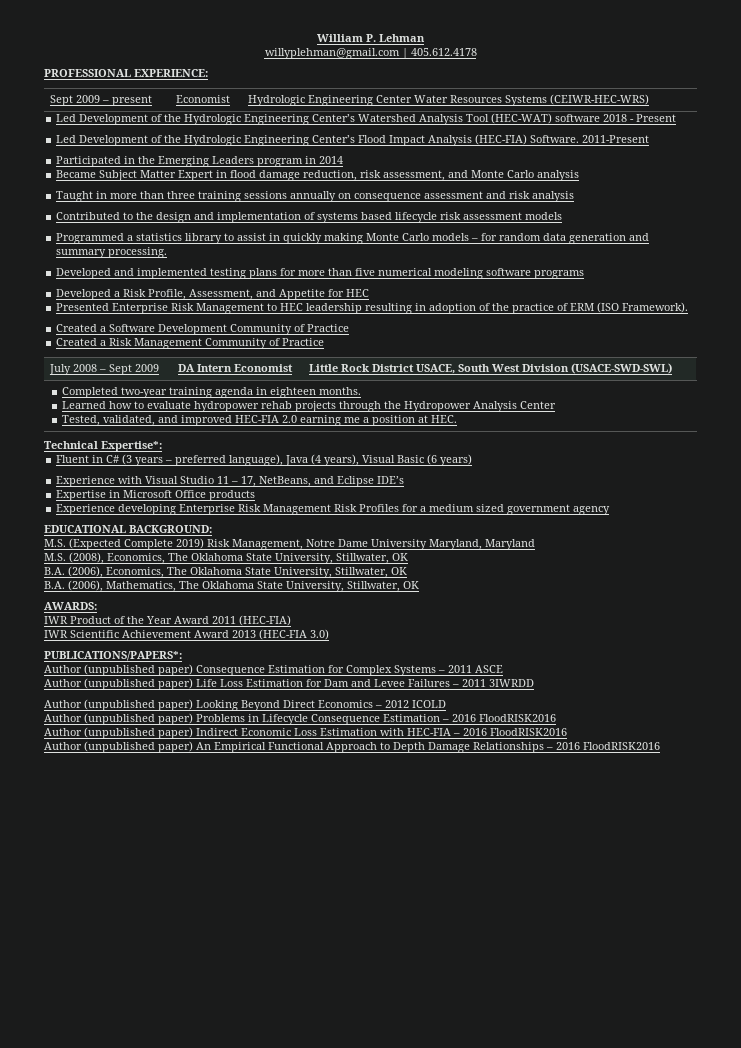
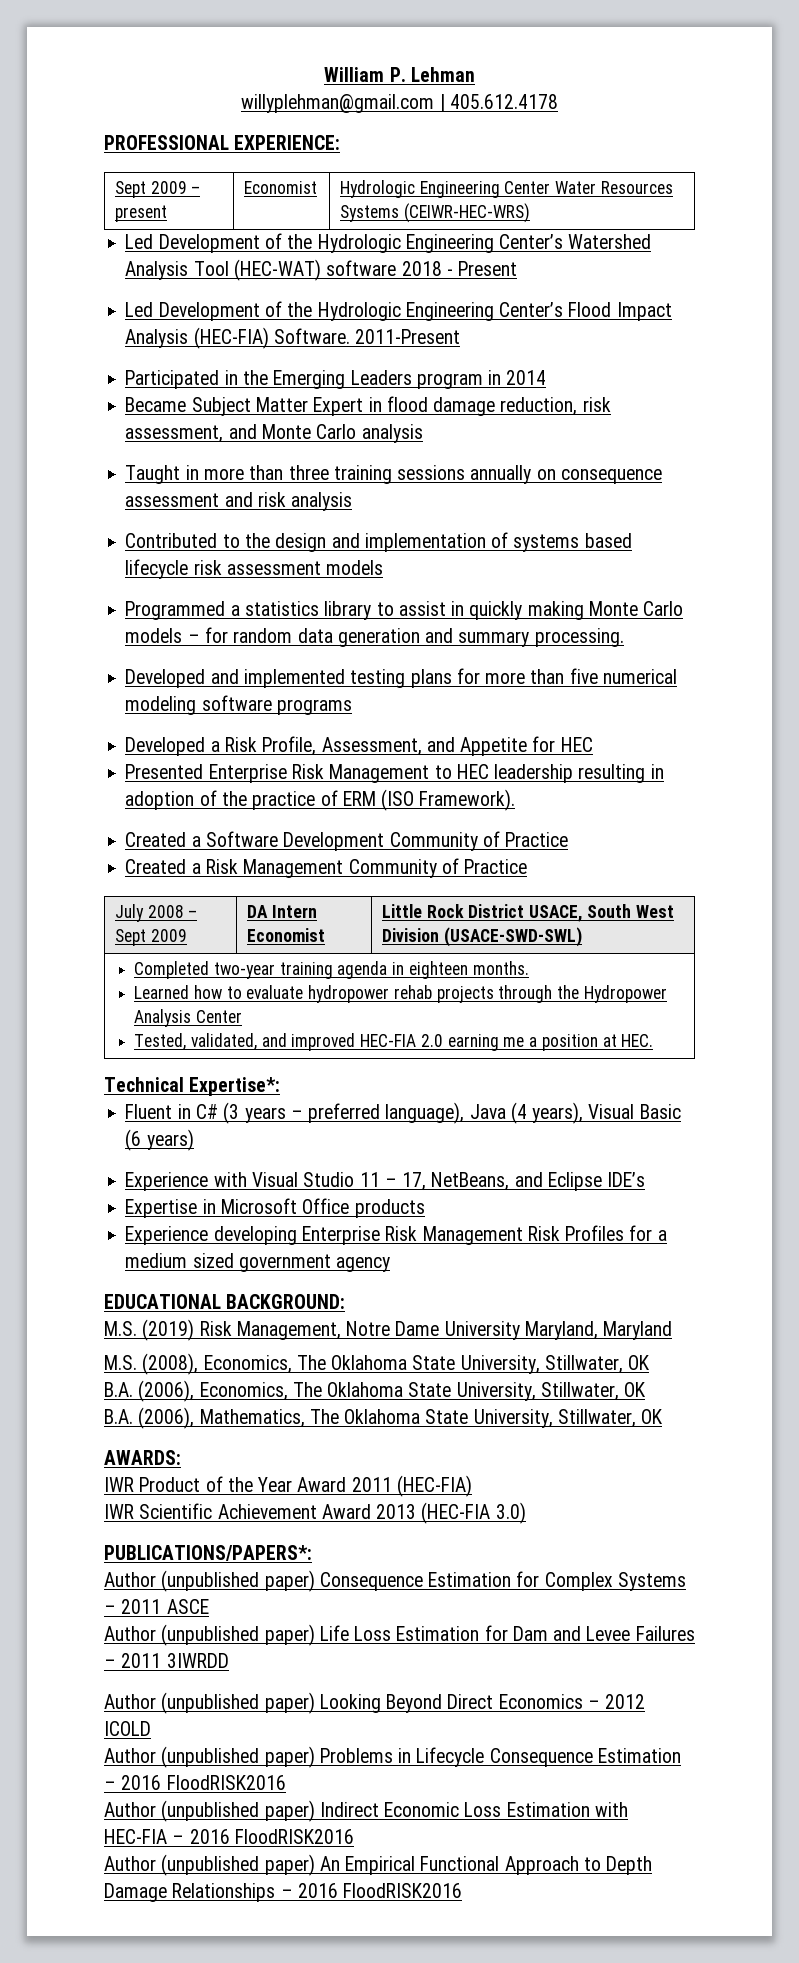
- M.S. (Expected Complete 2019) Risk Management, Notre Dame University Maryland, Maryland
+ M.S. (2019) Risk Management, Notre Dame University Maryland, Maryland

